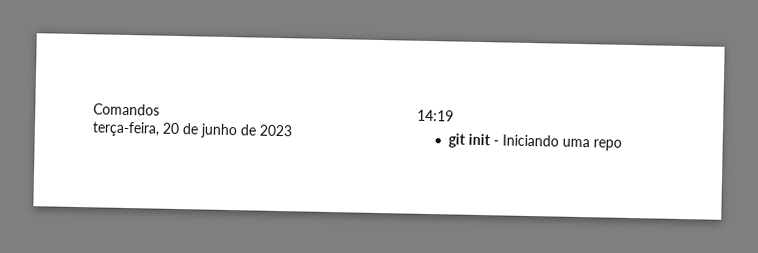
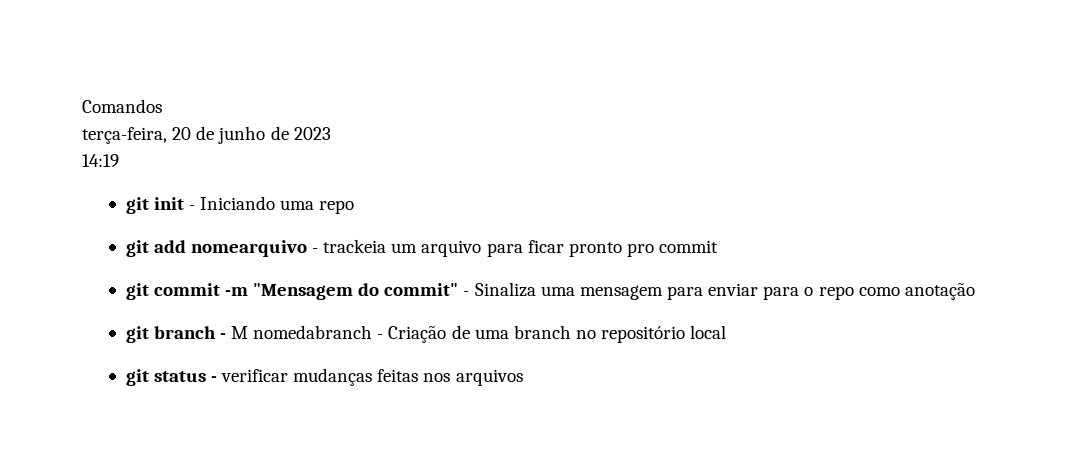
+ git add nomearquivo - trackeia um arquivo para ficar pronto pro commit
+ git commit -m "Mensagem do commit" - Sinaliza uma mensagem para enviar para o repo como anotação
+ git branch - M nomedabranch - Criação de uma branch no repositório local
+ git status - verificar mudanças feitas nos arquivos

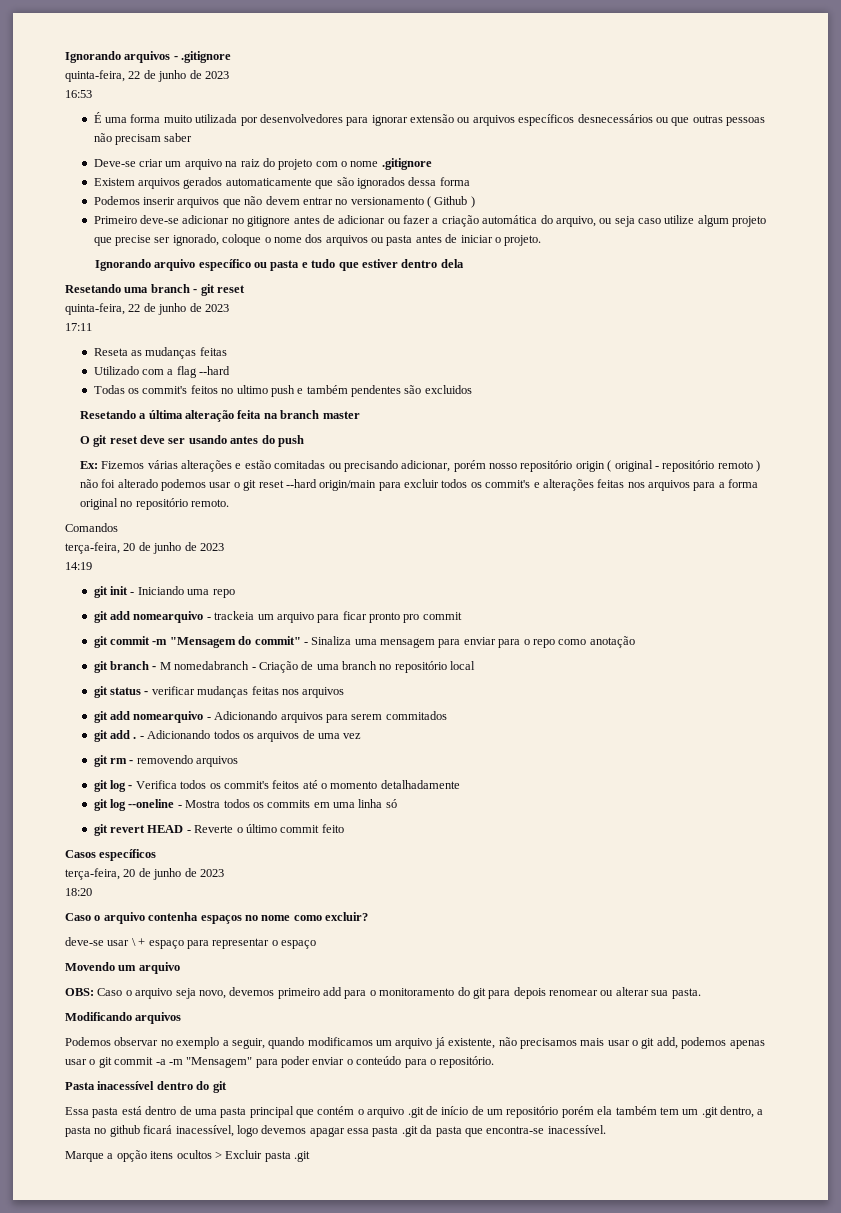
+ Ignorando arquivos - .gitignore
+ quinta-feira, 22 de junho de 2023
+ 16:53
+ É uma forma muito utilizada por desenvolvedores para ignorar extensão ou arquivos específicos desnecessários ou que outras pessoas não precisam saber
+ Deve-se criar um arquivo na raiz do projeto com o nome .gitignore
+ Existem arquivos gerados automaticamente que são ignorados dessa forma
+ Podemos inserir arquivos que não devem entrar no versionamento ( Github )
+ Primeiro deve-se adicionar no gitignore antes de adicionar ou fazer a criação automática do arquivo, ou seja caso utilize algum projeto que precise ser ignorado, coloque o nome dos arquivos ou pasta antes de iniciar o projeto.
+ Ignorando arquivo específico ou pasta e tudo que estiver dentro dela
+ Resetando uma branch - git reset
+ quinta-feira, 22 de junho de 2023
+ 17:11
+ Reseta as mudanças feitas
+ Utilizado com a flag --hard
+ Todas os commit's feitos no ultimo push e também pendentes são excluidos
+ Resetando a última alteração feita na branch master
+ O git reset deve ser usando antes do push
+ Ex: Fizemos várias alterações e estão comitadas ou precisando adicionar, porém nosso repositório origin ( original - repositório remoto ) não foi alterado podemos usar o git reset --hard origin/main para excluir todos os commit's e alterações feitas nos arquivos para a forma original no repositório remoto.
+ git add nomearquivo - Adicionando arquivos para serem commitados
+ git add . - Adicionando todos os arquivos de uma vez
+ git rm - removendo arquivos
+ git log - Verifica todos os commit's feitos até o momento detalhadamente
+ git log --oneline - Mostra todos os commits em uma linha só
+ git revert HEAD - Reverte o último commit feito
+ Casos específicos
+ terça-feira, 20 de junho de 2023
+ 18:20
+ Caso o arquivo contenha espaços no nome como excluir?
+ deve-se usar \ + espaço para representar o espaço
+ Movendo um arquivo
+ OBS: Caso o arquivo seja novo, devemos primeiro add para o monitoramento do git para depois renomear ou alterar sua pasta.
+ Modificando arquivos
+ Podemos observar no exemplo a seguir, quando modificamos um arquivo já existente, não precisamos mais usar o git add, podemos apenas usar o git commit -a -m "Mensagem" para poder enviar o conteúdo para o repositório.
+ Pasta inacessível dentro do git
+ Essa pasta está dentro de uma pasta principal que contém o arquivo .git de início de um repositório porém ela também tem um .git dentro, a pasta no github ficará inacessível, logo devemos apagar essa pasta .git da pasta que encontra-se inacessível.
+ Marque a opção itens ocultos > Excluir pasta .git

